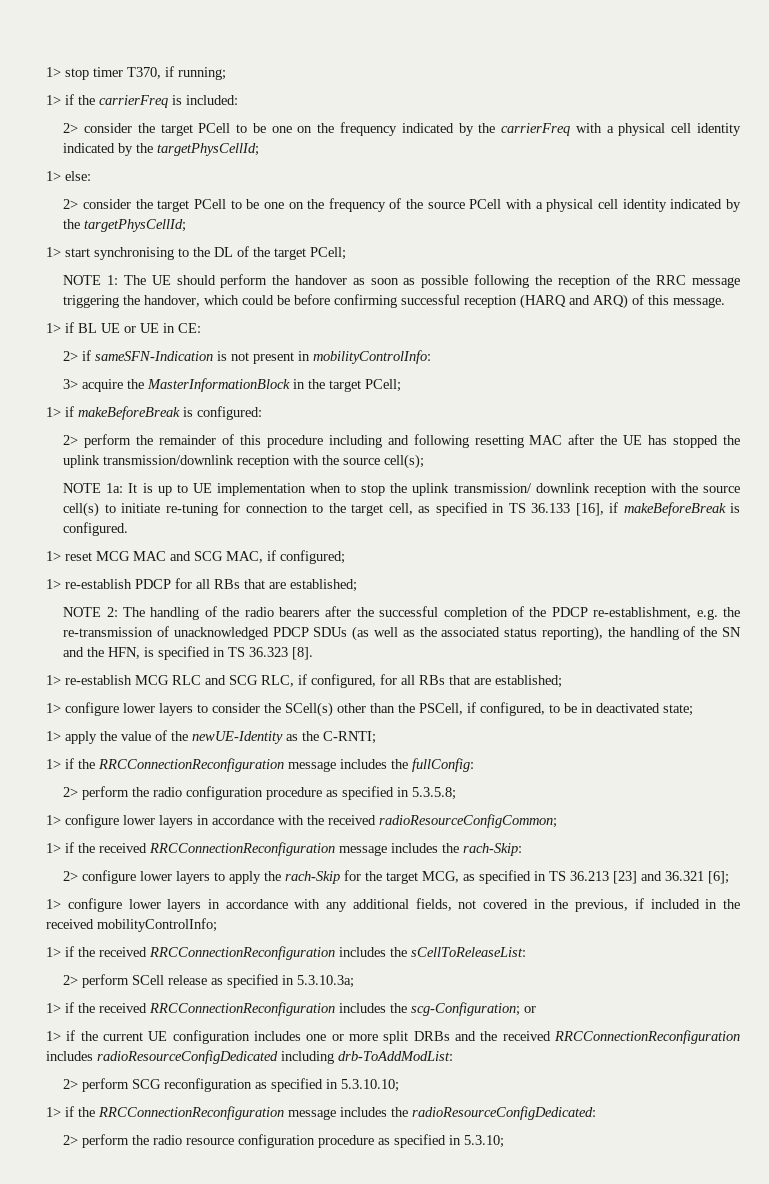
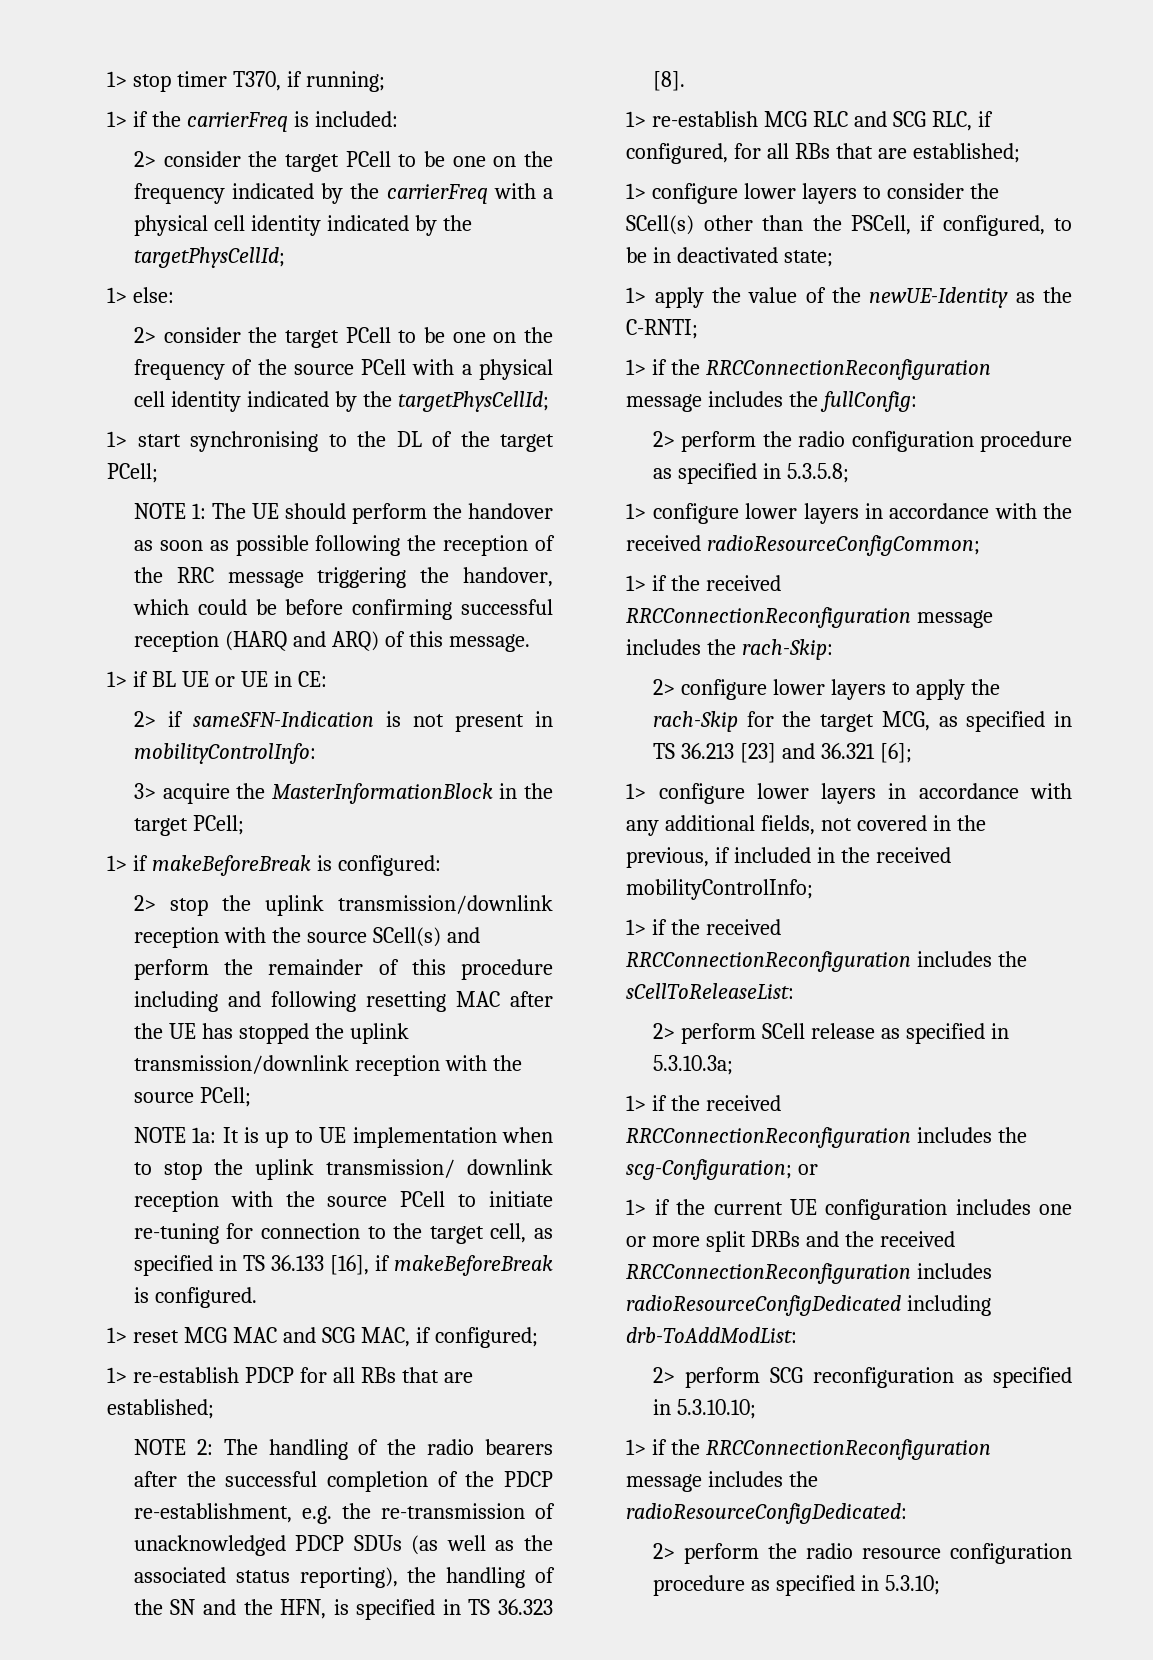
- 2> perform the remainder of this procedure including and following resetting MAC after the UE has stopped the uplink transmission/downlink reception with the source cell(s);
+ 2> stop the uplink transmission/downlink reception with the source SCell(s) and perform the remainder of this procedure including and following resetting MAC after the UE has stopped the uplink transmission/downlink reception with the source PCell;
- NOTE 1a: It is up to UE implementation when to stop the uplink transmission/ downlink reception with the source cell(s) to initiate re-tuning for connection to the target cell, as specified in TS 36.133 [16], if makeBeforeBreak is configured.
+ NOTE 1a: It is up to UE implementation when to stop the uplink transmission/ downlink reception with the source PCell to initiate re-tuning for connection to the target cell, as specified in TS 36.133 [16], if makeBeforeBreak is configured.

